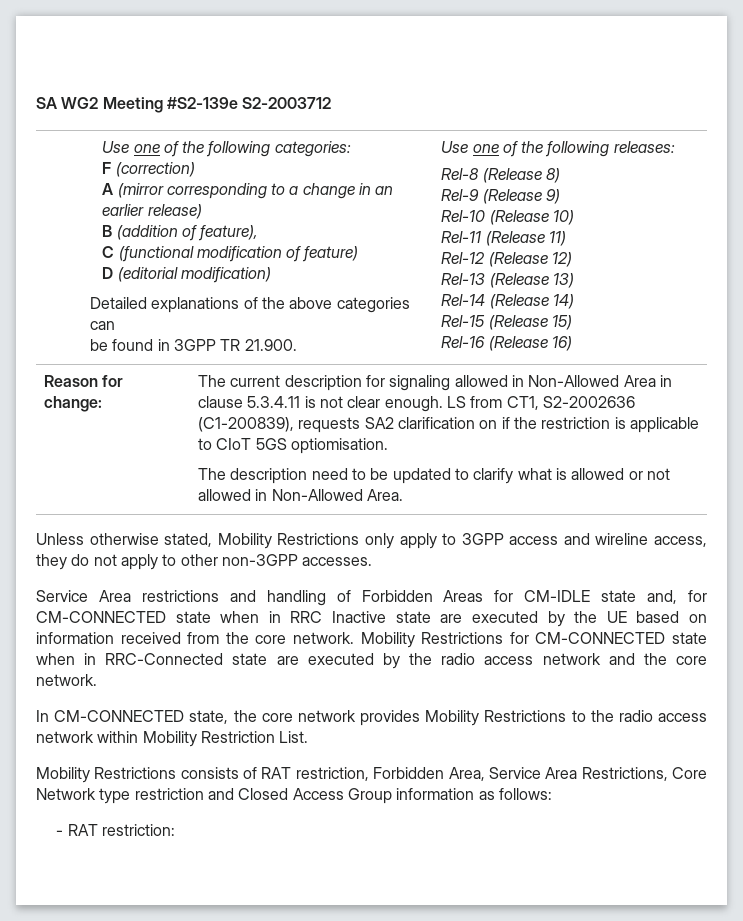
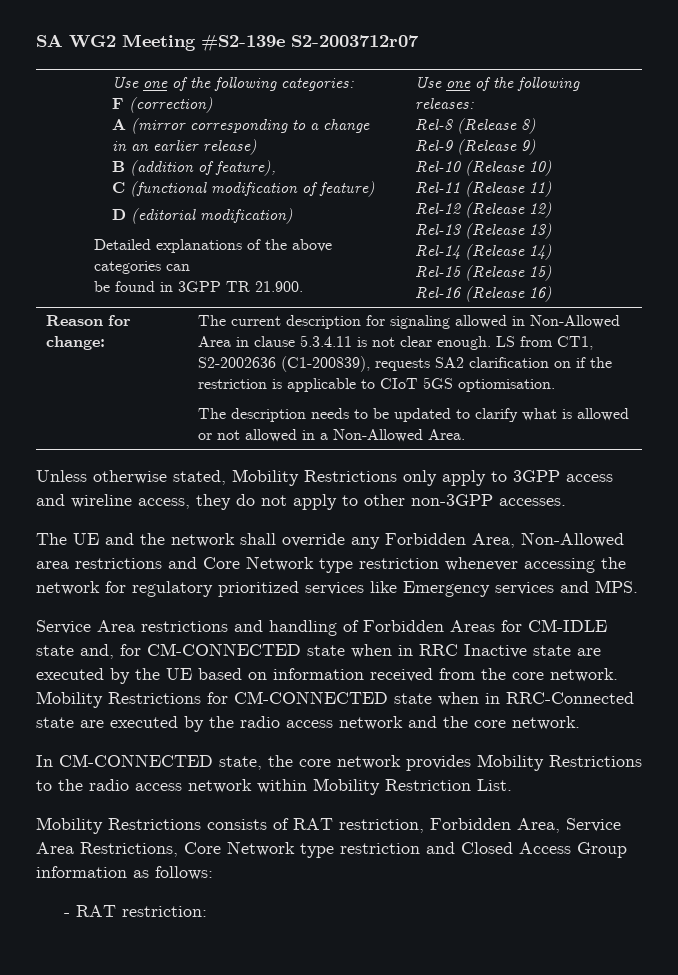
- SA WG2 Meeting #S2-139e S2-2003712
+ SA WG2 Meeting #S2-139e S2-2003712r07
- The description need to be updated to clarify what is allowed or not allowed in Non-Allowed Area.
+ The description needs to be updated to clarify what is allowed or not allowed in a Non-Allowed Area.
+ The UE and the network shall override any Forbidden Area, Non-Allowed area restrictions and Core Network type restriction whenever accessing the network for regulatory prioritized services like Emergency services and MPS.

